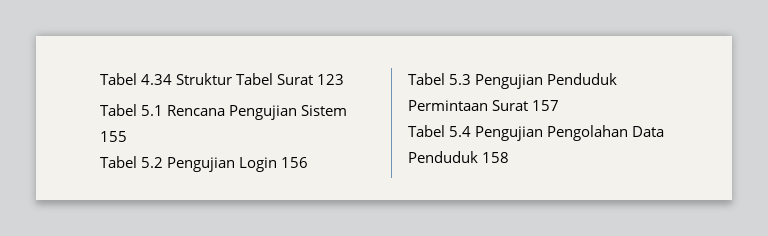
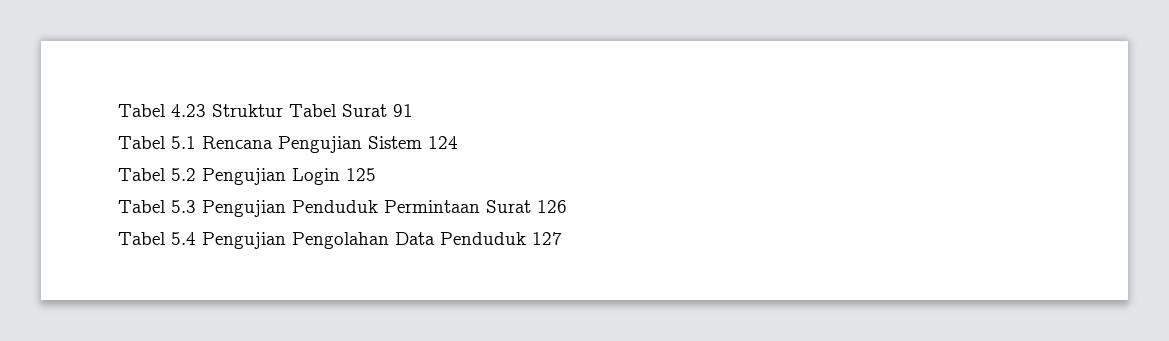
- Tabel 4.34 Struktur Tabel Surat 123
+ Tabel 4.23 Struktur Tabel Surat 91
- Tabel 5.1 Rencana Pengujian Sistem 155
+ Tabel 5.1 Rencana Pengujian Sistem 124
- Tabel 5.2 Pengujian Login 156
+ Tabel 5.2 Pengujian Login 125
- Tabel 5.3 Pengujian Penduduk Permintaan Surat 157
+ Tabel 5.3 Pengujian Penduduk Permintaan Surat 126
- Tabel 5.4 Pengujian Pengolahan Data Penduduk 158
+ Tabel 5.4 Pengujian Pengolahan Data Penduduk 127

